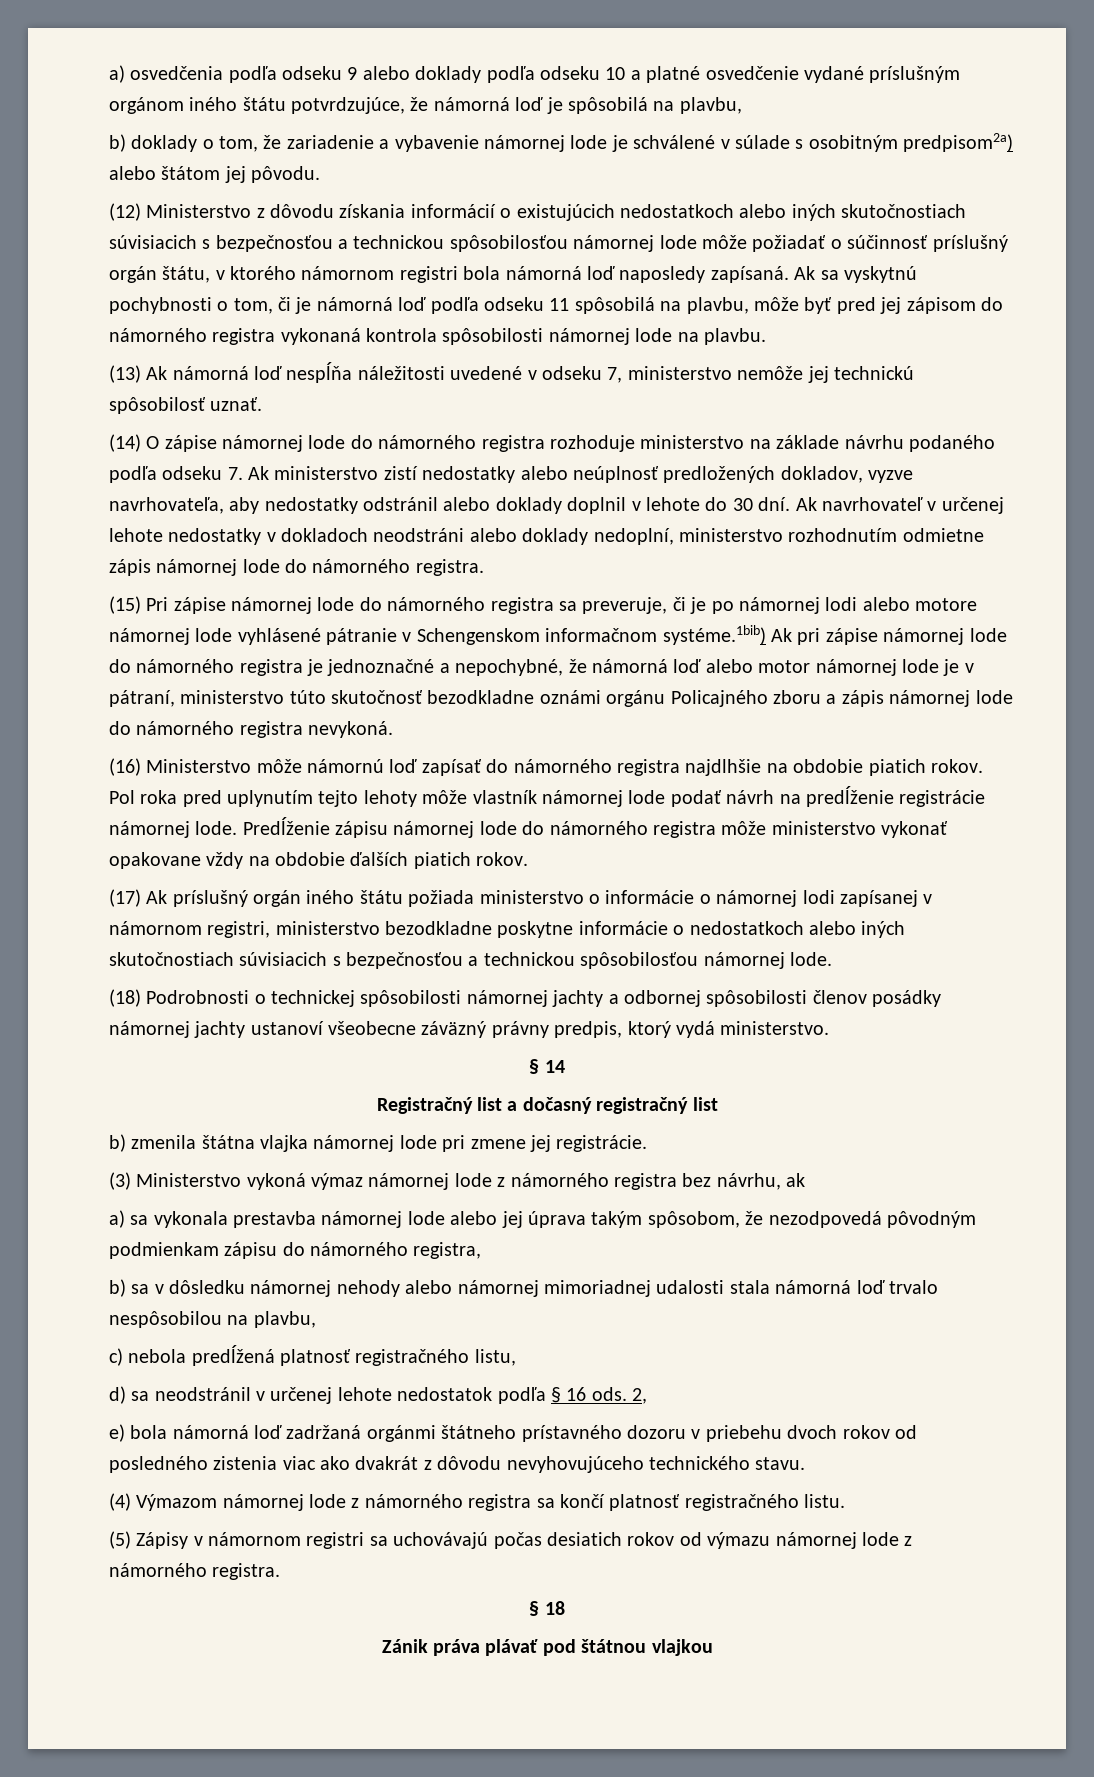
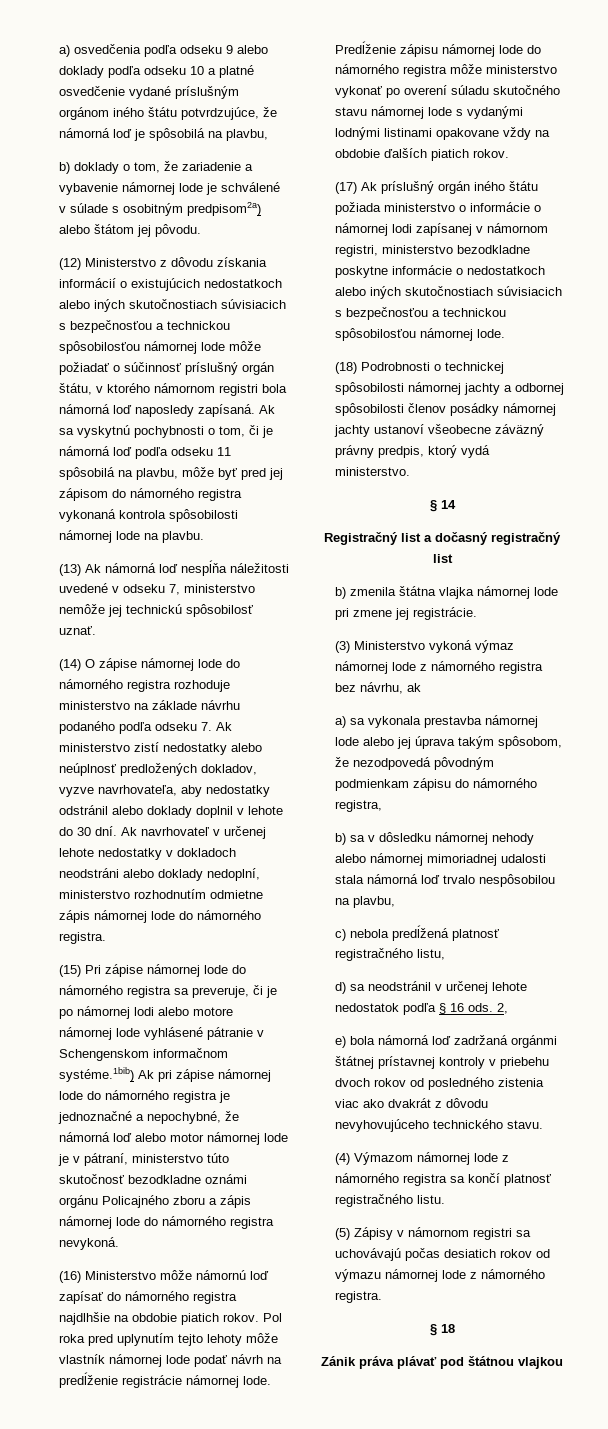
- Predĺženie zápisu námornej lode do námorného registra môže ministerstvo vykonať opakovane vždy na obdobie ďalších piatich rokov.
+ Predĺženie zápisu námornej lode do námorného registra môže ministerstvo vykonať po overení súladu skutočného stavu námornej lode s vydanými lodnými listinami opakovane vždy na obdobie ďalších piatich rokov.
- e) bola námorná loď zadržaná orgánmi štátneho prístavného dozoru v priebehu dvoch rokov od posledného zistenia viac ako dvakrát z dôvodu nevyhovujúceho technického stavu.
+ e) bola námorná loď zadržaná orgánmi štátnej prístavnej kontroly v priebehu dvoch rokov od posledného zistenia viac ako dvakrát z dôvodu nevyhovujúceho technického stavu.

